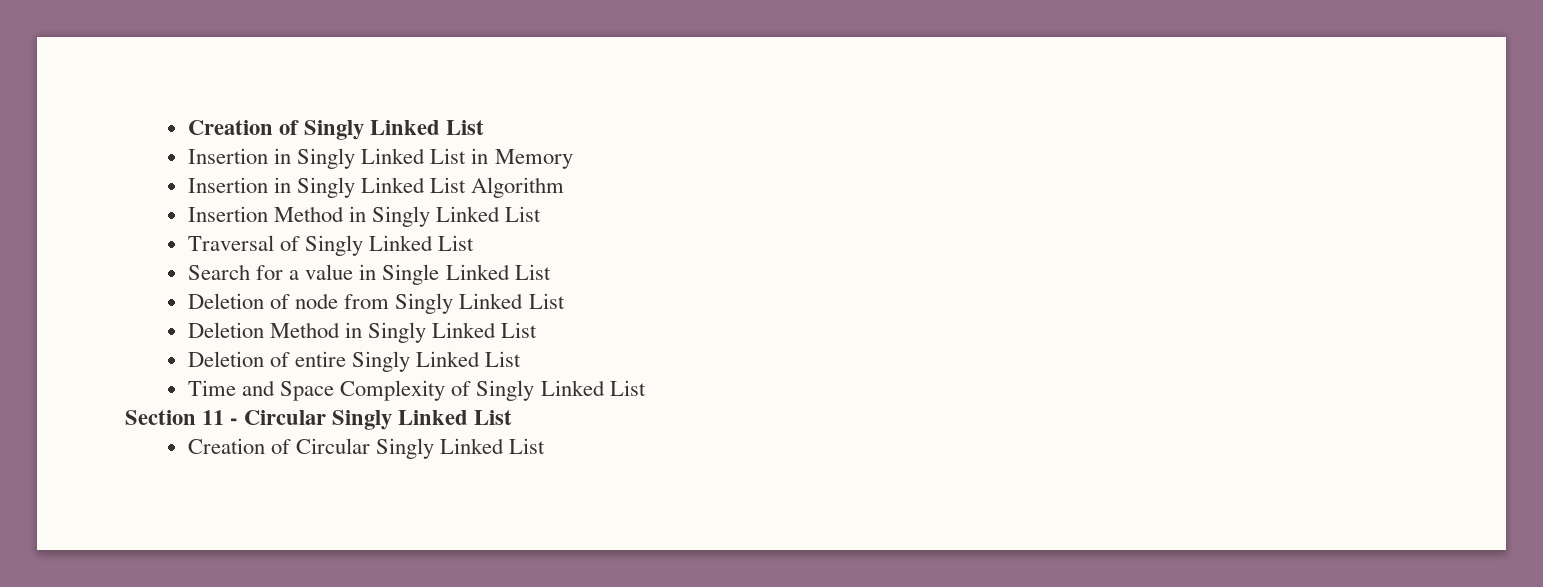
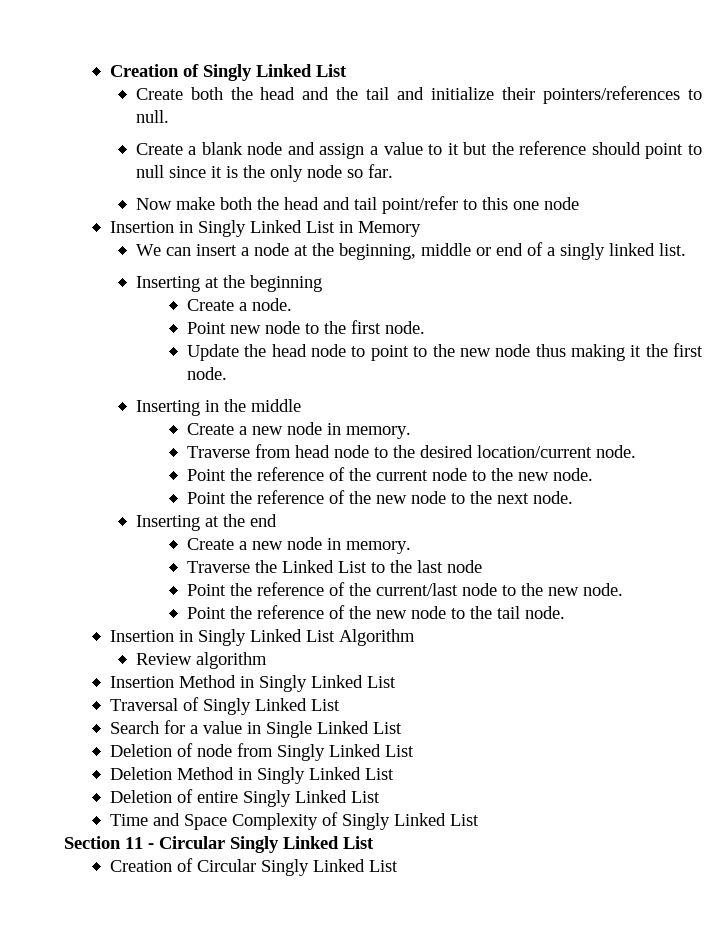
+ Create both the head and the tail and initialize their pointers/references to null.
+ Create a blank node and assign a value to it but the reference should point to null since it is the only node so far.
+ Now make both the head and tail point/refer to this one node
+ We can insert a node at the beginning, middle or end of a singly linked list.
+ Inserting at the beginning
+ Create a node.
+ Point new node to the first node.
+ Update the head node to point to the new node thus making it the first node.
+ Inserting in the middle
+ Create a new node in memory.
+ Traverse from head node to the desired location/current node.
+ Point the reference of the current node to the new node.
+ Point the reference of the new node to the next node.
+ Inserting at the end
+ Create a new node in memory.
+ Traverse the Linked List to the last node
+ Point the reference of the current/last node to the new node.
+ Point the reference of the new node to the tail node.
+ Review algorithm

